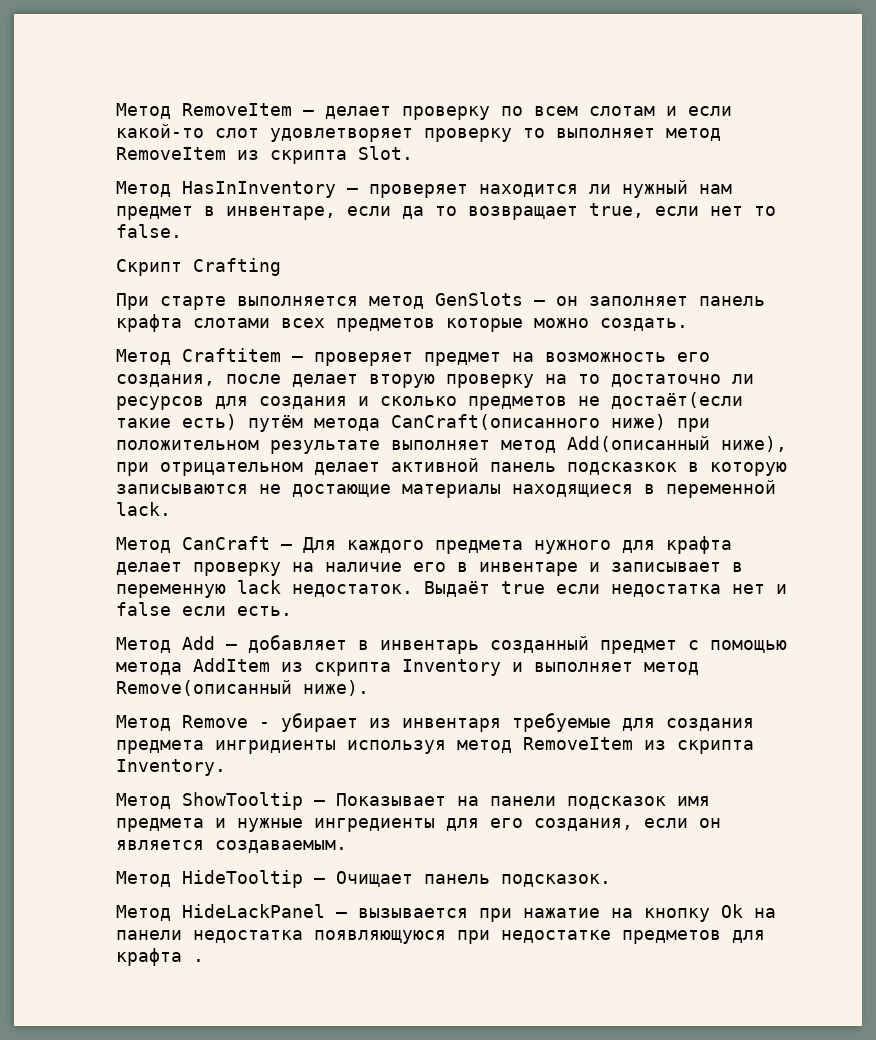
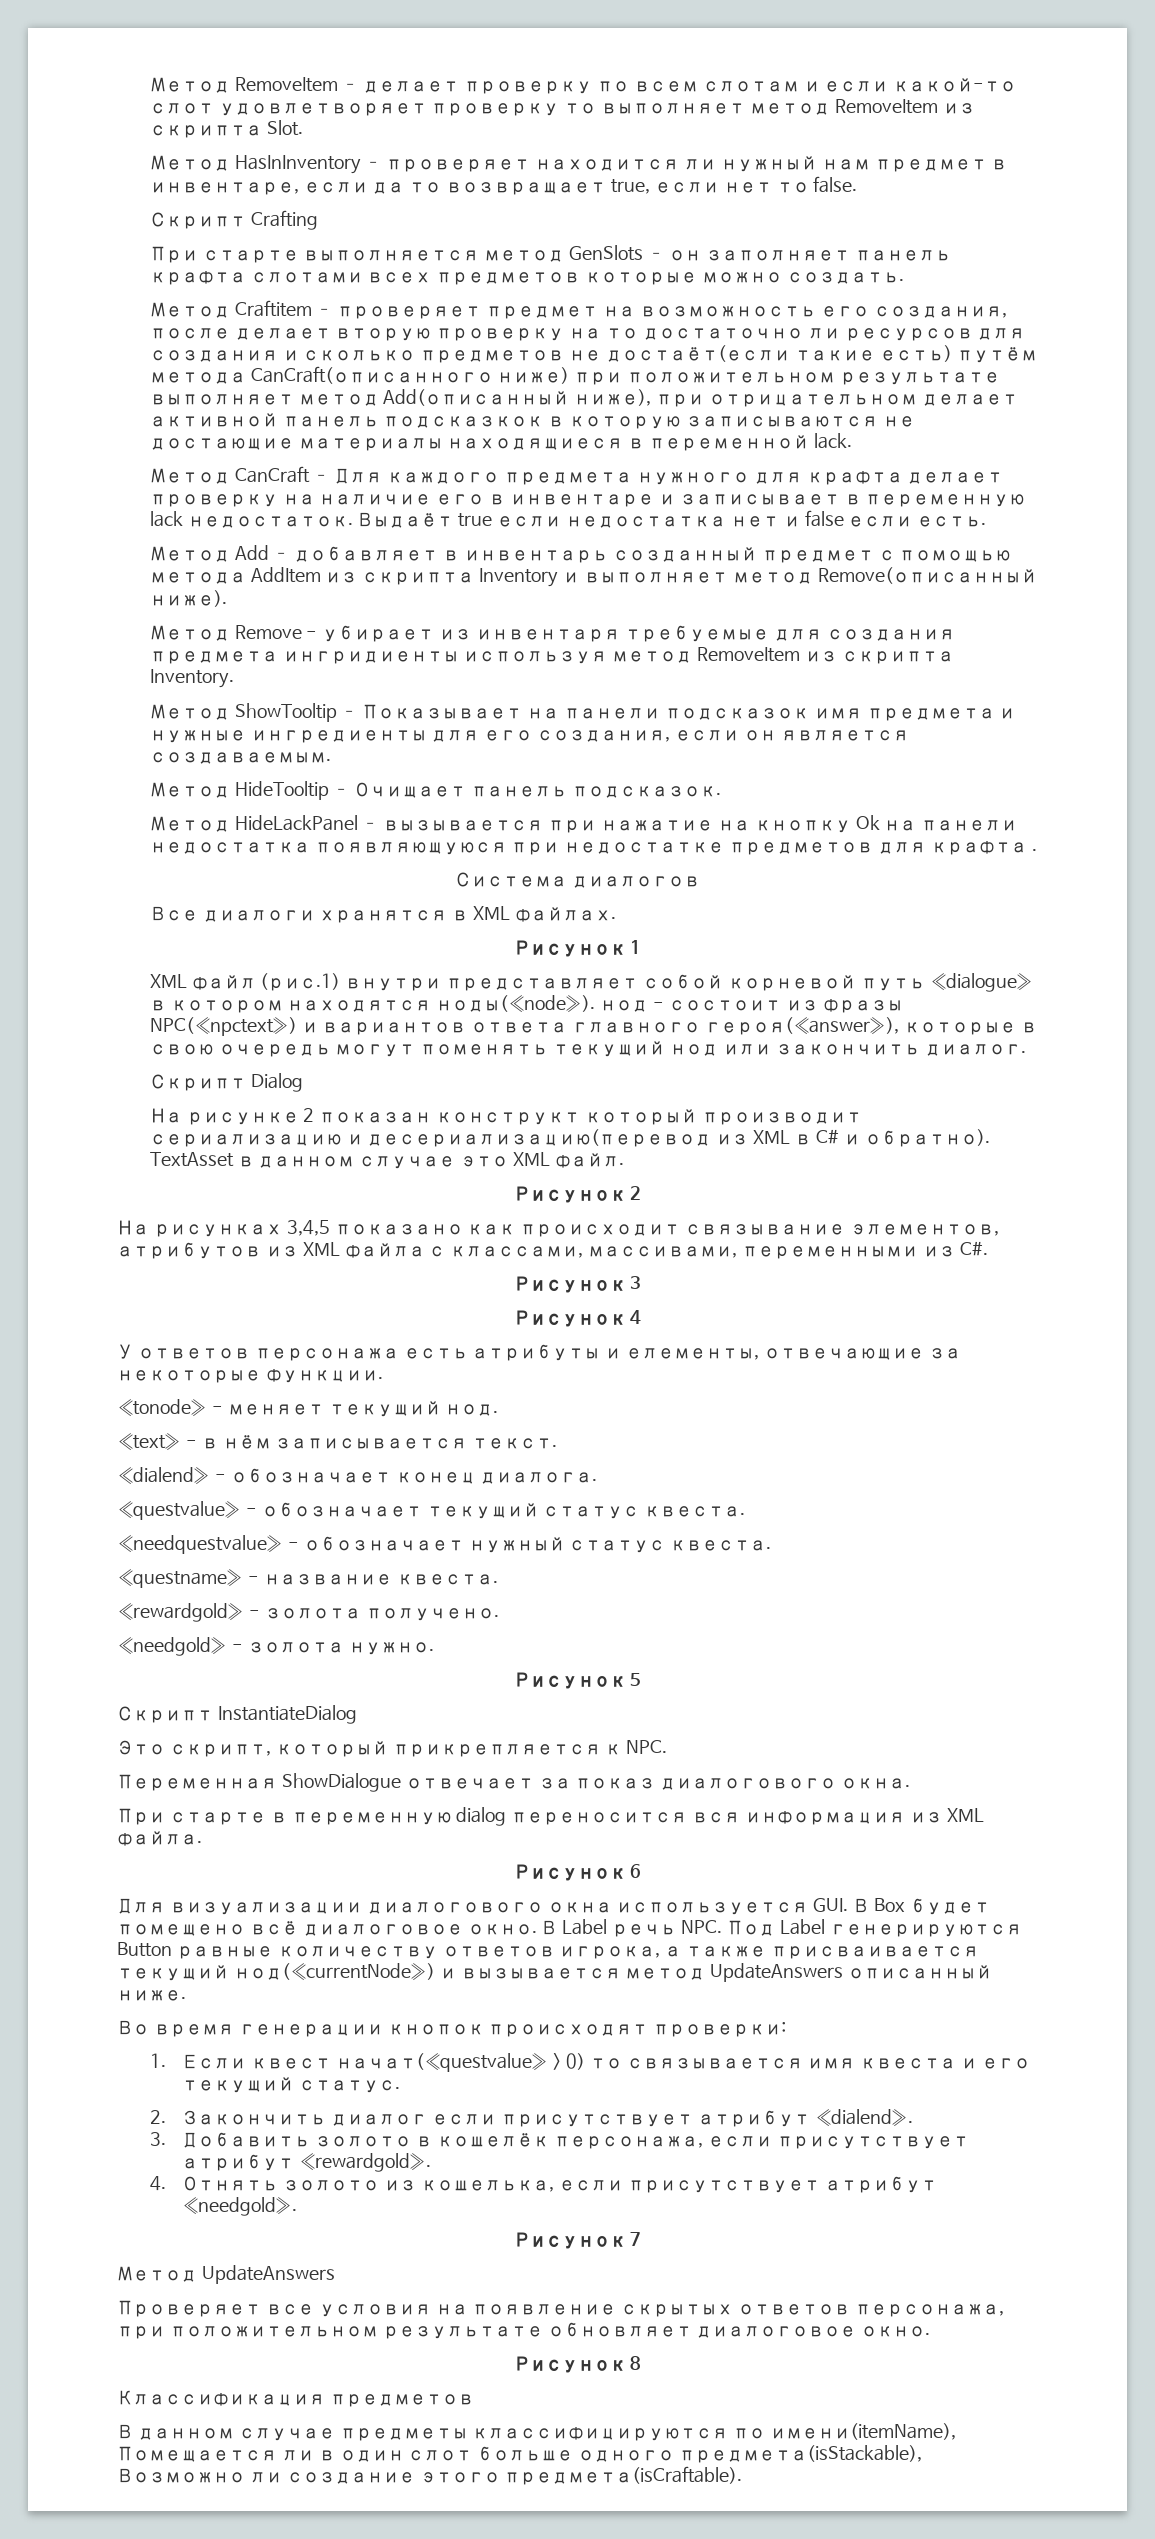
+ Система диалогов
+ Все диалоги хранятся в XML файлах.
+ Рисунок 1
+ XML файл (рис.1) внутри представляет собой корневой путь «dialogue» в котором находятся ноды(«node»). нод - состоит из фразы NPC(«npctext») и вариантов ответа главного героя(«answer»), которые в свою очередь могут поменять текущий нод или закончить диалог.
+ Скрипт Dialog
+ На рисунке 2 показан конструкт который производит сериализацию и десериализацию(перевод из XML в C# и обратно). TextAsset в данном случае это XML файл.
+ Рисунок 2
+ На рисунках 3,4,5 показано как происходит связывание элементов, атрибутов из XML файла с классами, массивами, переменными из C#.
+ Рисунок 3
+ Рисунок 4
+ У ответов персонажа есть атрибуты и елементы, отвечающие за некоторые функции.
+ «tonode» - меняет текущий нод.
+ «text» - в нём записывается текст.
+ «dialend» - обозначает конец диалога.
+ «questvalue» - обозначает текущий статус квеста.
+ «needquestvalue» - обозначает нужный статус квеста.
+ «questname» - название квеста.
+ «rewardgold» - золота получено.
+ «needgold» - золота нужно.
+ Рисунок 5
+ Скрипт InstantiateDialog
+ Это скрипт, который прикрепляется к NPC.
+ Переменная ShowDialogue отвечает за показ диалогового окна.
+ При старте в переменную dialog переносится вся информация из XML файла.
+ Рисунок 6
+ Для визуализации диалогового окна используется GUI. В Box будет помещено всё диалоговое окно. В Label речь NPC. Под Label генерируются Button равные количеству ответов игрока, а также присваивается текущий нод(«currentNode») и вызывается метод UpdateAnswers описанный ниже.
+ Во время генерации кнопок происходят проверки:
+ 1. Если квест начат(«questvalue» > 0) то связывается имя квеста и его текущий статус.
+ 2. Закончить диалог если присутствует атрибут «dialend».
+ 3. Добавить золото в кошелёк персонажа, если присутствует атрибут «rewardgold».
+ 4. Отнять золото из кошелька, если присутствует атрибут «needgold».
+ Рисунок 7
+ Метод UpdateAnswers
+ Проверяет все условия на появление скрытых ответов персонажа, при положительном результате обновляет диалоговое окно.
+ Рисунок 8
+ Классификация предметов
+ В данном случае предметы классифицируются по имени(itemName), Помещается ли в один слот больше одного предмета(isStackable), Возможно ли создание этого предмета(isCraftable).

